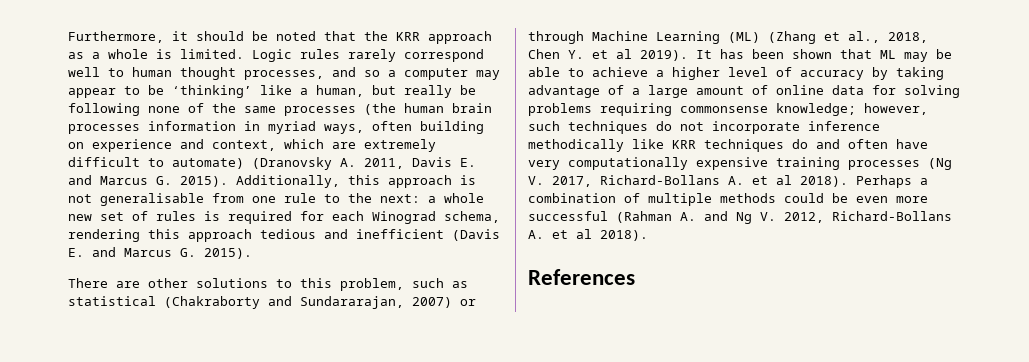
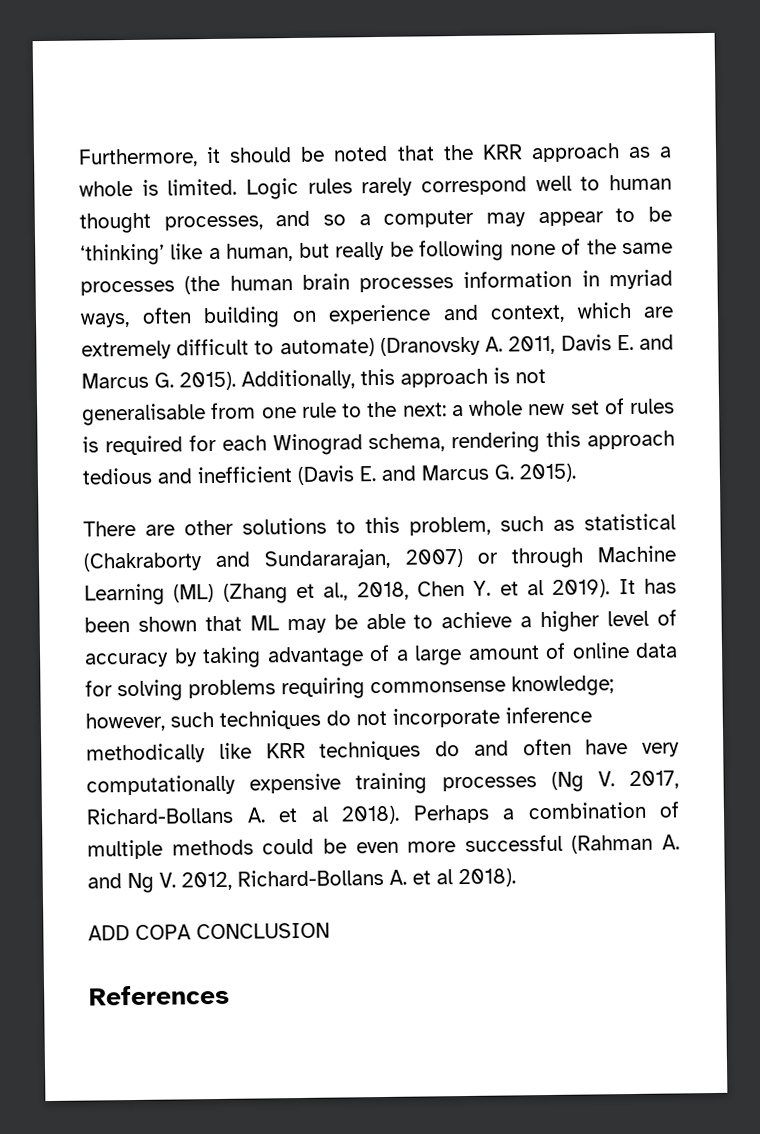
+ ADD COPA CONCLUSION

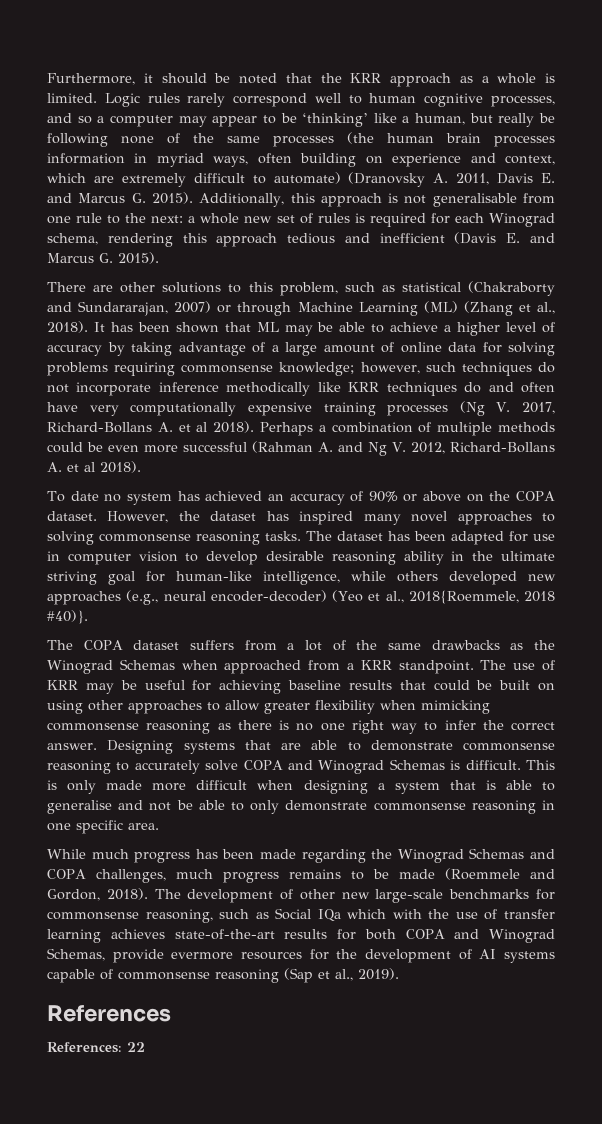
- Logic rules rarely correspond well to human thought processes, and so a computer may appear to be ‘thinking’ like a human, but really be following none of the same processes (the human brain processes information in myriad ways, often building on experience and context, which are extremely difficult to automate) (Dranovsky A. 2011, Davis E. and Marcus G. 2015).
+ Logic rules rarely correspond well to human cognitive processes, and so a computer may appear to be ‘thinking’ like a human, but really be following none of the same processes (the human brain processes information in myriad ways, often building on experience and context, which are extremely difficult to automate) (Dranovsky A. 2011, Davis E. and Marcus G. 2015).
- There are other solutions to this problem, such as statistical (Chakraborty and Sundararajan, 2007) or through Machine Learning (ML) (Zhang et al., 2018, Chen Y. et al 2019).
+ There are other solutions to this problem, such as statistical (Chakraborty and Sundararajan, 2007) or through Machine Learning (ML) (Zhang et al., 2018).
- ADD COPA CONCLUSION
+ To date no system has achieved an accuracy of 90% or above on the COPA dataset. However, the dataset has inspired many novel approaches to solving commonsense reasoning tasks. The dataset has been adapted for use in computer vision to develop desirable reasoning ability in the ultimate striving goal for human-like intelligence, while others developed new approaches (e.g., neural encoder-decoder) (Yeo et al., 2018{Roemmele, 2018 #40)}.
+ The COPA dataset suffers from a lot of the same drawbacks as the Winograd Schemas when approached from a KRR standpoint. The use of KRR may be useful for achieving baseline results that could be built on using other approaches to allow greater flexibility when mimicking commonsense reasoning as there is no one right way to infer the correct answer. Designing systems that are able to demonstrate commonsense reasoning to accurately solve COPA and Winograd Schemas is difficult. This is only made more difficult when designing a system that is able to generalise and not be able to only demonstrate commonsense reasoning in one specific area.
+ While much progress has been made regarding the Winograd Schemas and COPA challenges, much progress remains to be made (Roemmele and Gordon, 2018). The development of other new large-scale benchmarks for commonsense reasoning, such as Social IQa which with the use of transfer learning achieves state-of-the-art results for both COPA and Winograd Schemas, provide evermore resources for the development of AI systems capable of commonsense reasoning (Sap et al., 2019).
+ References: 22

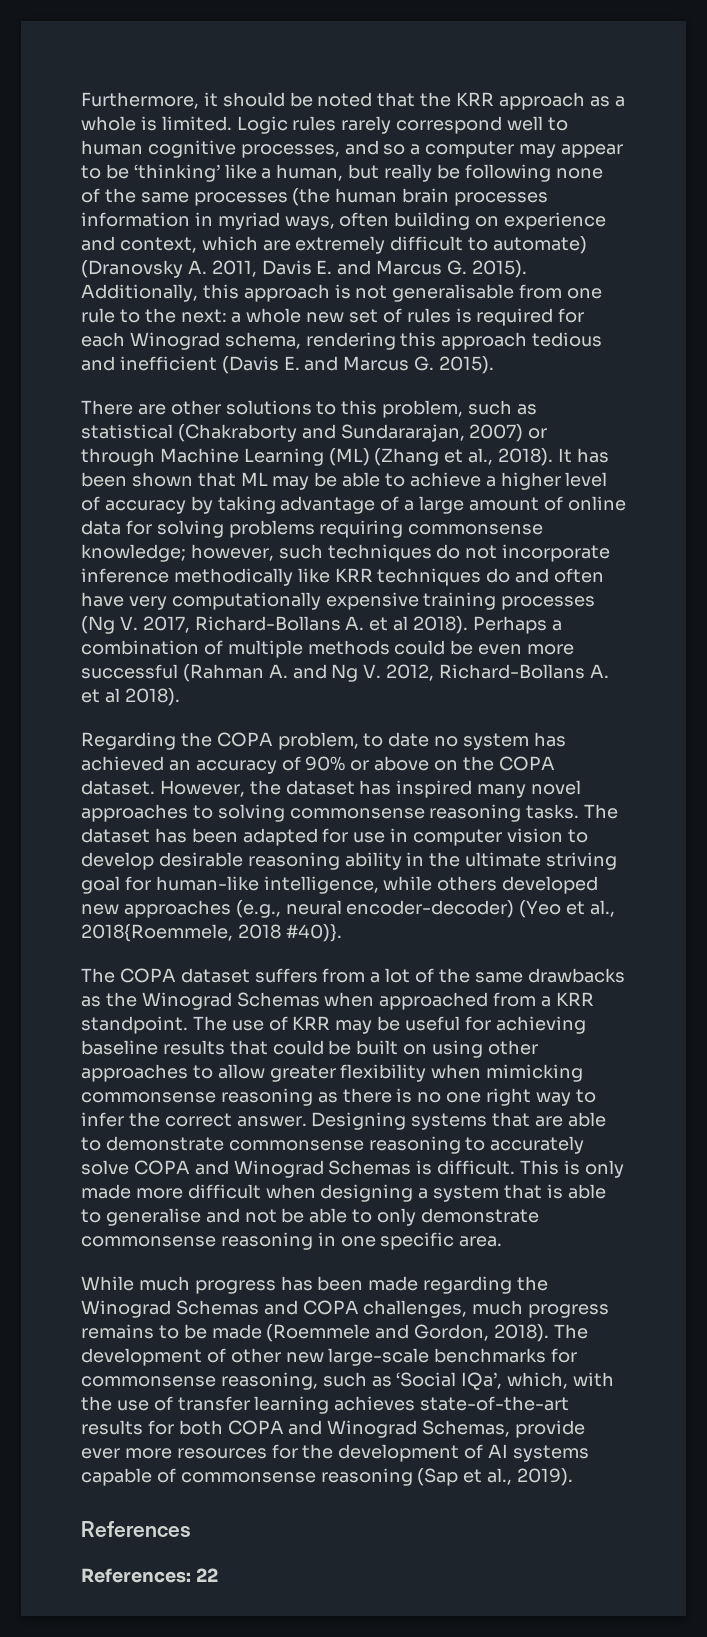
- To date no system has achieved an accuracy of 90% or above on the COPA dataset.
+ Regarding the COPA problem, to date no system has achieved an accuracy of 90% or above on the COPA dataset.
- The development of other new large-scale benchmarks for commonsense reasoning, such as Social IQa which with the use of transfer learning achieves state-of-the-art results for both COPA and Winograd Schemas, provide evermore resources for the development of AI systems capable of commonsense reasoning (Sap et al., 2019).
+ The development of other new large-scale benchmarks for commonsense reasoning, such as ‘Social IQa’, which, with the use of transfer learning achieves state-of-the-art results for both COPA and Winograd Schemas, provide ever more resources for the development of AI systems capable of commonsense reasoning (Sap et al., 2019).

